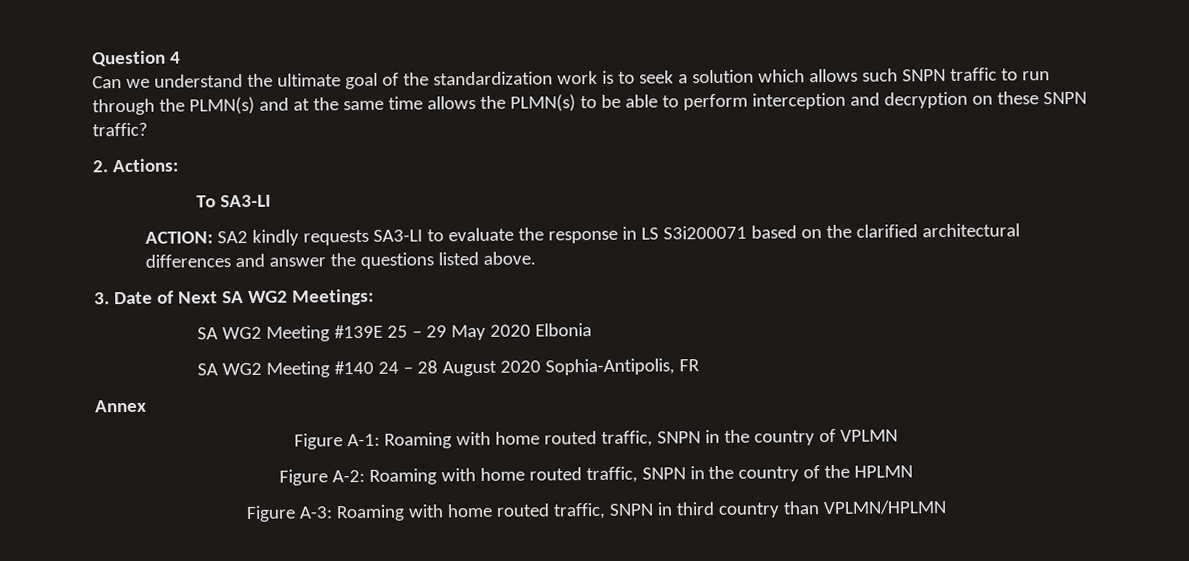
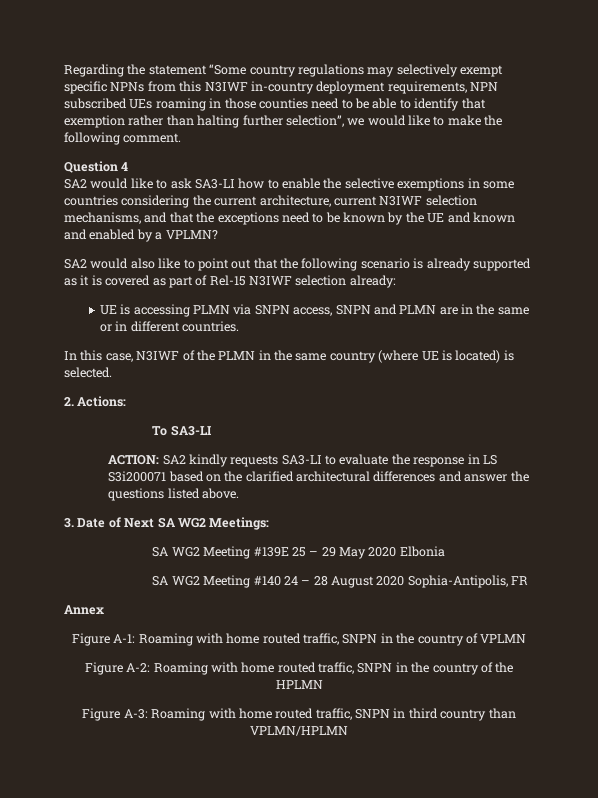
+ Regarding the statement “Some country regulations may selectively exempt specific NPNs from this N3IWF in-country deployment requirements, NPN subscribed UEs roaming in those counties need to be able to identify that exemption rather than halting further selection”, we would like to make the following comment.
  Question 4
- Can we understand the ultimate goal of the standardization work is to seek a solution which allows such SNPN traffic to run through the PLMN(s) and at the same time allows the PLMN(s) to be able to perform interception and decryption on these SNPN traffic?
+ SA2 would like to ask SA3-LI how to enable the selective exemptions in some countries considering the current architecture, current N3IWF selection mechanisms, and that the exceptions need to be known by the UE and known and enabled by a VPLMN?
+ SA2 would also like to point out that the following scenario is already supported as it is covered as part of Rel-15 N3IWF selection already:
+ UE is accessing PLMN via SNPN access, SNPN and PLMN are in the same or in different countries.
+ In this case, N3IWF of the PLMN in the same country (where UE is located) is selected.

